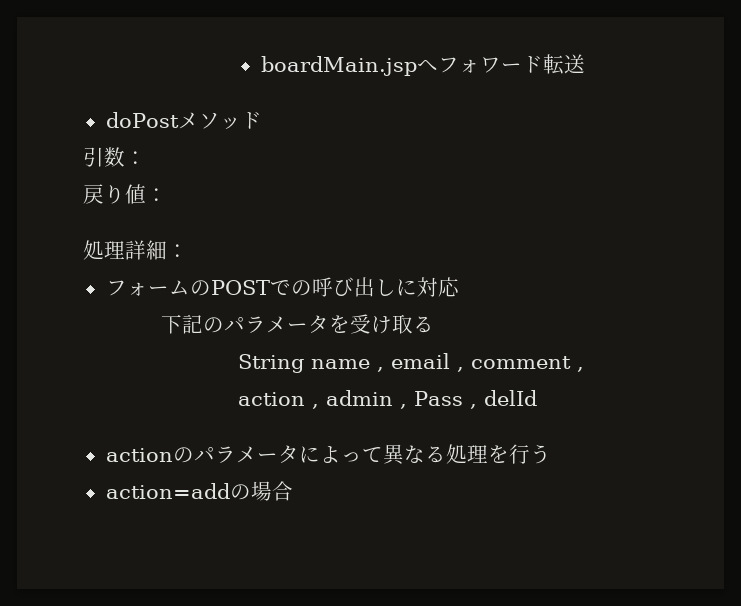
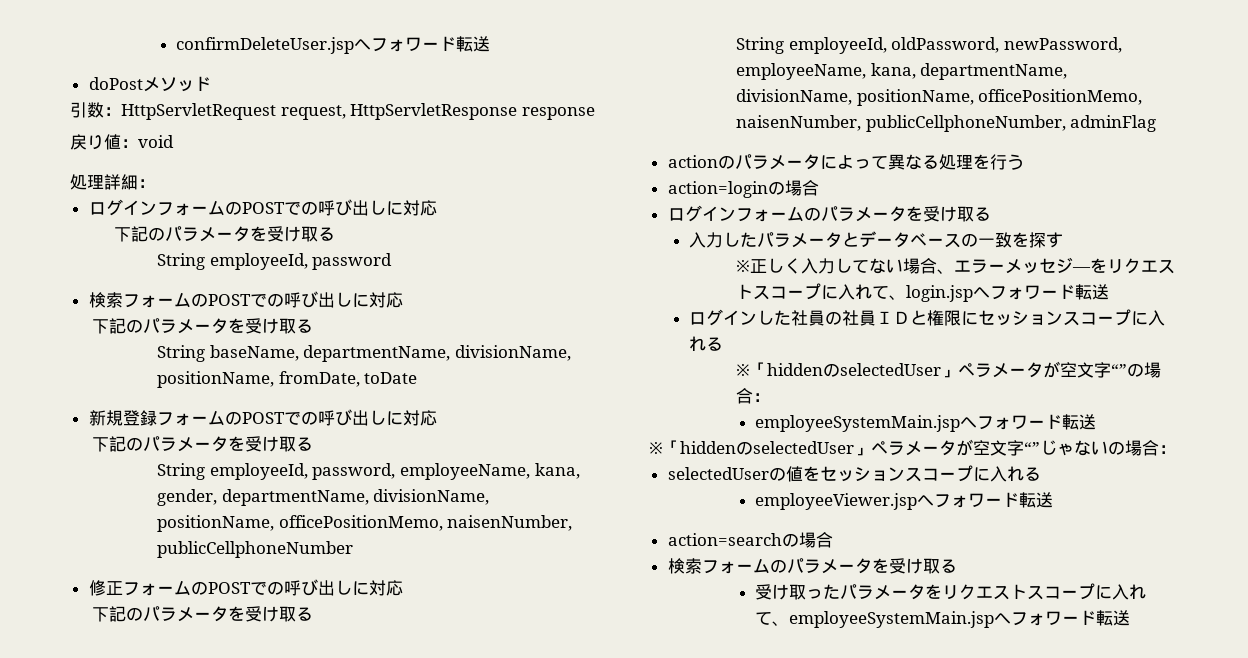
- boardMain.jspへフォワード転送
+ confirmDeleteUser.jspへフォワード転送
- 引数：
+ 引数：HttpServletRequest request, HttpServletResponse response
- 戻り値：
+ 戻り値：void
- フォームのPOSTでの呼び出しに対応
+ ログインフォームのPOSTでの呼び出しに対応
- String name , email , comment , action , admin , Pass , delId
+ String employeeId, password
+ 検索フォームのPOSTでの呼び出しに対応
+ 下記のパラメータを受け取る
+ String baseName, departmentName, divisionName, positionName, fromDate, toDate
+ 新規登録フォームのPOSTでの呼び出しに対応
+ 下記のパラメータを受け取る
+ String employeeId, password, employeeName, kana, gender, departmentName, divisionName, positionName, officePositionMemo, naisenNumber, publicCellphoneNumber
+ 修正フォームのPOSTでの呼び出しに対応
+ 下記のパラメータを受け取る
+ String employeeId, oldPassword, newPassword, employeeName, kana, departmentName, divisionName, positionName, officePositionMemo, naisenNumber, publicCellphoneNumber, adminFlag
- action=addの場合
+ action=loginの場合
+ ログインフォームのパラメータを受け取る
+ 入力したパラメータとデータベースの一致を探す
+ ※正しく入力してない場合、エラーメッセジ―をリクエストスコープに入れて、login.jspへフォワード転送
+ ログインした社員の社員ＩＤと権限にセッションスコープに入れる
+ ※「hiddenのselectedUser」ペラメータが空文字“”の場合：
+ employeeSystemMain.jspへフォワード転送
+ ※「hiddenのselectedUser」ペラメータが空文字“”じゃないの場合：
+ selectedUserの値をセッションスコープに入れる
+ employeeViewer.jspへフォワード転送
+ action=searchの場合
+ 検索フォームのパラメータを受け取る
+ 受け取ったパラメータをリクエストスコープに入れて、employeeSystemMain.jspへフォワード転送

